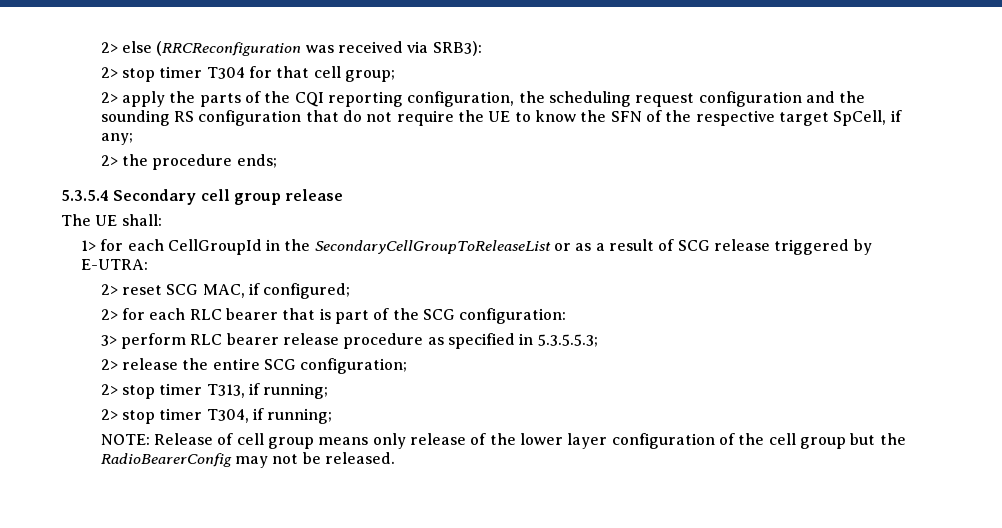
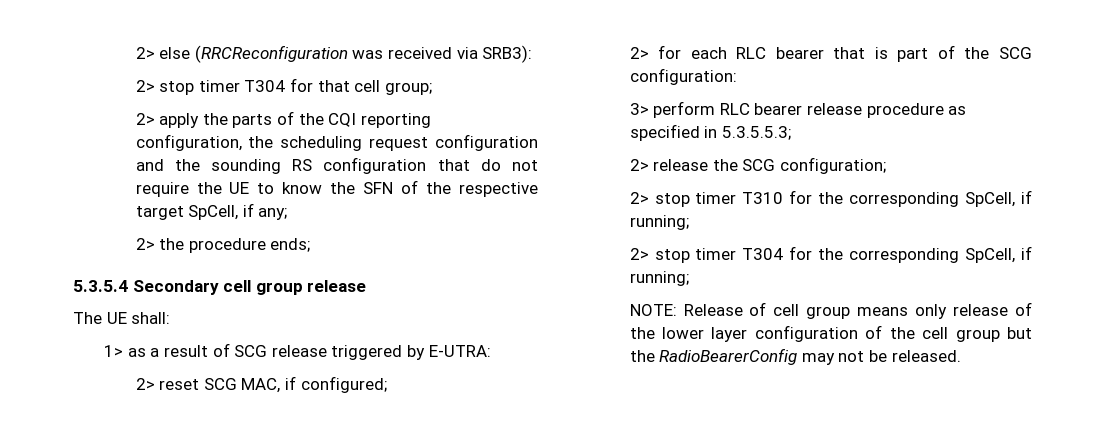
- 1> for each CellGroupId in the SecondaryCellGroupToReleaseList or as a result of SCG release triggered by E-UTRA:
+ 1> as a result of SCG release triggered by E-UTRA:
- 2> release the entire SCG configuration;
+ 2> release the SCG configuration;
- 2> stop timer T313, if running;
+ 2> stop timer T310 for the corresponding SpCell, if running;
- 2> stop timer T304, if running;
+ 2> stop timer T304 for the corresponding SpCell, if running;

